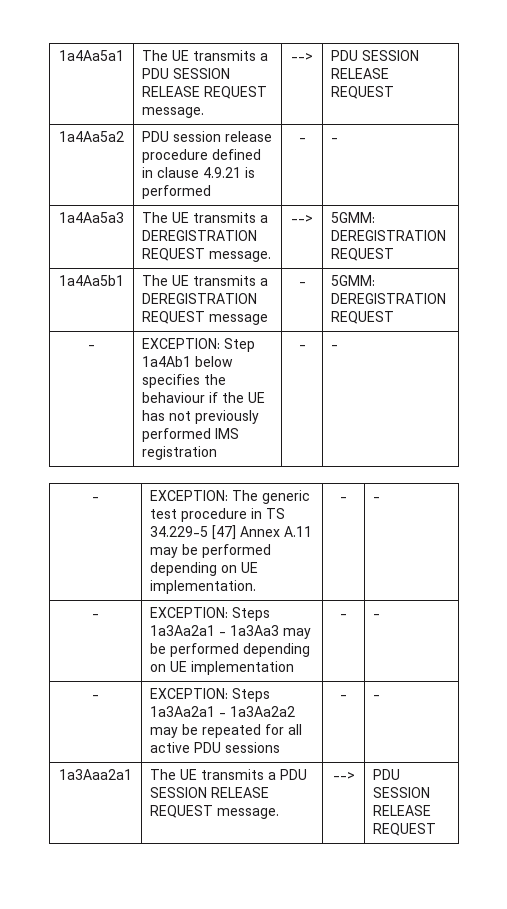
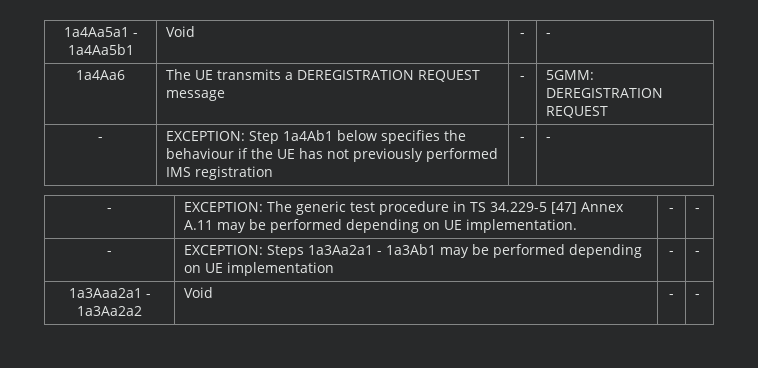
- 1a4Aa5a1 | The UE transmits a PDU SESSION RELEASE REQUEST message. | --> | PDU SESSION RELEASE REQUEST
- 1a4Aa5a2 | PDU session release procedure defined in clause 4.9.21 is performed | - | -
- 1a4Aa5a3 | The UE transmits a DEREGISTRATION REQUEST message. | --> | 5GMM: DEREGISTRATION REQUEST
- 1a4Aa5b1 | The UE transmits a DEREGISTRATION REQUEST message | - | 5GMM: DEREGISTRATION REQUEST
+ 1a4Aa5a1 - 1a4Aa5b1 | Void | - | -
+ 1a4Aa6 | The UE transmits a DEREGISTRATION REQUEST message | - | 5GMM: DEREGISTRATION REQUEST
- - | EXCEPTION: Steps 1a3Aa2a1 - 1a3Aa3 may be performed depending on UE implementation | - | -
+ - | EXCEPTION: Steps 1a3Aa2a1 - 1a3Ab1 may be performed depending on UE implementation | - | -
- - | EXCEPTION: Steps 1a3Aa2a1 - 1a3Aa2a2 may be repeated for all active PDU sessions | - | -
- 1a3Aaa2a1 | The UE transmits a PDU SESSION RELEASE REQUEST message. | --> | PDU SESSION RELEASE REQUEST
+ 1a3Aaa2a1 - 1a3Aa2a2 | Void | - | -

